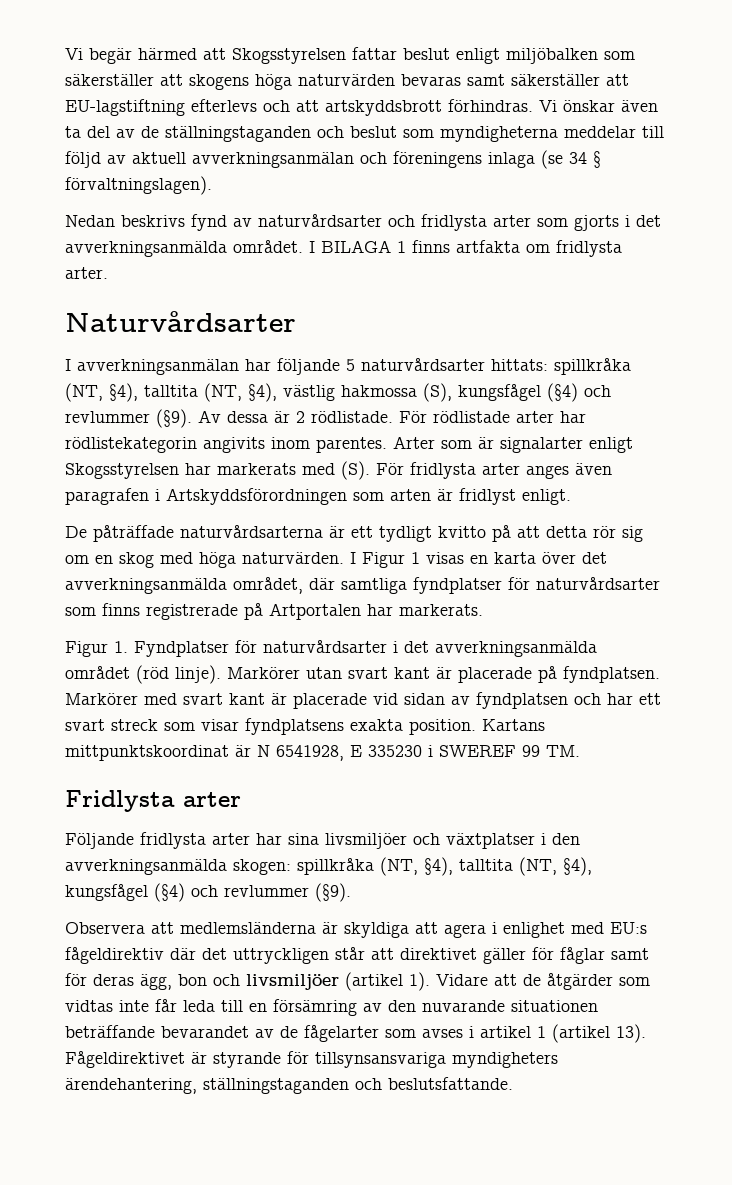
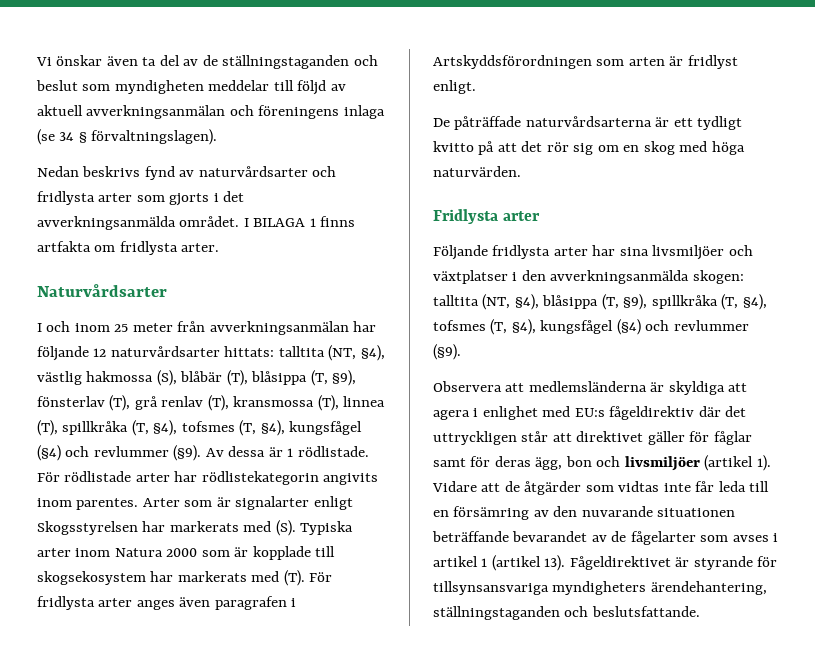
- Vi begär härmed att Skogsstyrelsen fattar beslut enligt miljöbalken som säkerställer att skogens höga naturvärden bevaras samt säkerställer att EU-lagstiftning efterlevs och att artskyddsbrott förhindras. Vi önskar även ta del av de ställningstaganden och beslut som myndigheterna meddelar till följd av aktuell avverkningsanmälan och föreningens inlaga (se 34 § förvaltningslagen).
+ Vi önskar även ta del av de ställningstaganden och beslut som myndigheten meddelar till följd av aktuell avverkningsanmälan och föreningens inlaga (se 34 § förvaltningslagen).
- I avverkningsanmälan har följande 5 naturvårdsarter hittats: spillkråka (NT, §4), talltita (NT, §4), västlig hakmossa (S), kungsfågel (§4) och revlummer (§9).
+ I och inom 25 meter från avverkningsanmälan har följande 12 naturvårdsarter hittats: talltita (NT, §4), västlig hakmossa (S), blåbär (T), blåsippa (T, §9), fönsterlav (T), grå renlav (T), kransmossa (T), linnea (T), spillkråka (T, §4), tofsmes (T, §4), kungsfågel (§4) och revlummer (§9).
- Av dessa är 2 rödlistade.
+ Av dessa är 1 rödlistade.
- Arter som är signalarter enligt Skogsstyrelsen har markerats med (S). För fridlysta arter anges även paragrafen i Artskyddsförordningen som arten är fridlyst enligt.
+ Arter som är signalarter enligt Skogsstyrelsen har markerats med (S). Typiska arter inom Natura 2000 som är kopplade till skogsekosystem har markerats med (T). För fridlysta arter anges även paragrafen i Artskyddsförordningen som arten är fridlyst enligt.
- De påträffade naturvårdsarterna är ett tydligt kvitto på att detta rör sig om en skog med höga naturvärden. I Figur 1 visas en karta över det avverkningsanmälda området, där samtliga fyndplatser för naturvårdsarter som finns registrerade på Artportalen har markerats.
- Figur 1. Fyndplatser för naturvårdsarter i det avverkningsanmälda området (röd linje). Markörer utan svart kant är placerade på fyndplatsen. Markörer med svart kant är placerade vid sidan av fyndplatsen och har ett svart streck som visar fyndplatsens exakta position. Kartans mittpunktskoordinat är N 6541928, E 335230 i SWEREF 99 TM.
+ De påträffade naturvårdsarterna är ett tydligt kvitto på att det rör sig om en skog med höga naturvärden.
- Följande fridlysta arter har sina livsmiljöer och växtplatser i den avverkningsanmälda skogen: spillkråka (NT, §4), talltita (NT, §4), kungsfågel (§4) och revlummer (§9).
+ Följande fridlysta arter har sina livsmiljöer och växtplatser i den avverkningsanmälda skogen: talltita (NT, §4), blåsippa (T, §9), spillkråka (T, §4), tofsmes (T, §4), kungsfågel (§4) och revlummer (§9).

